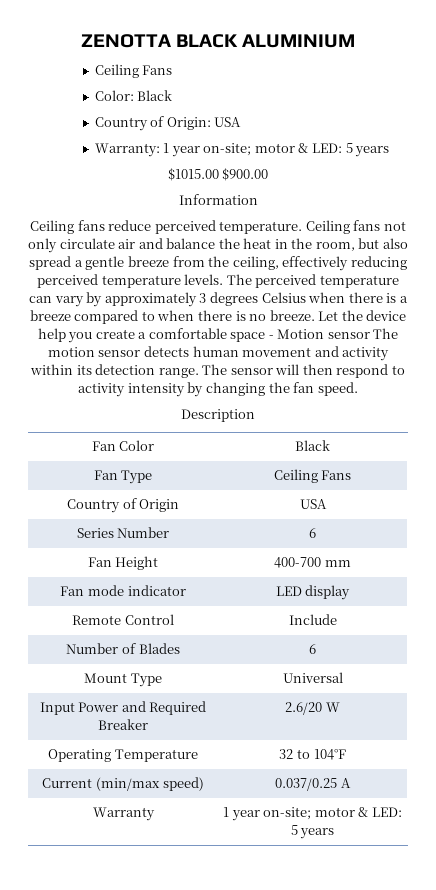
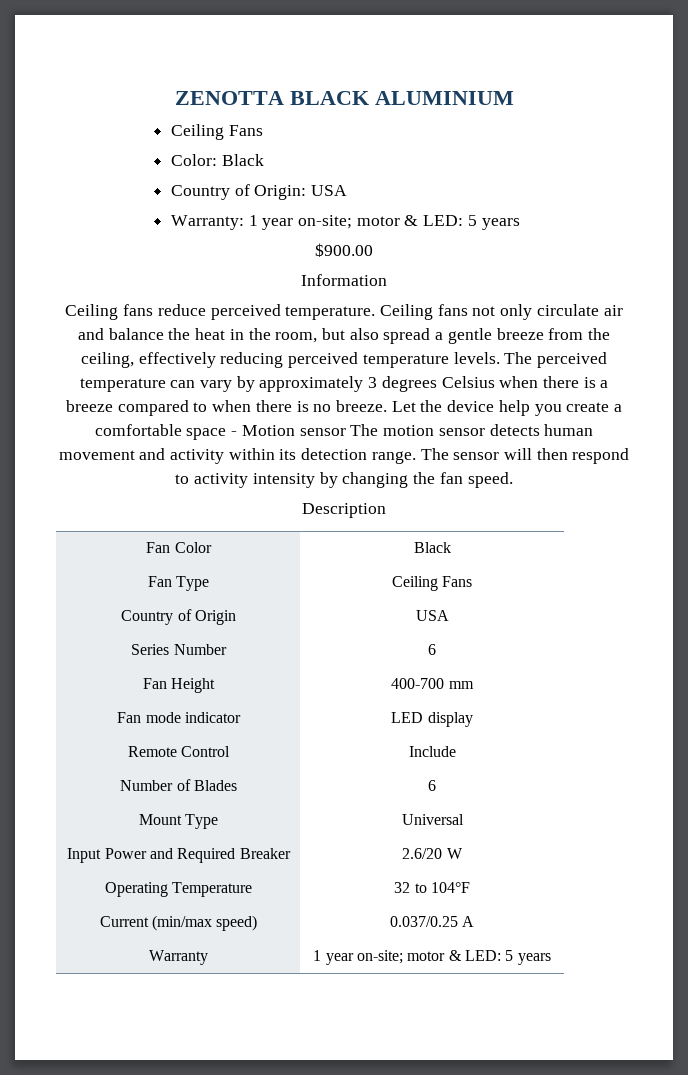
- $1015.00 $900.00
+ $900.00

